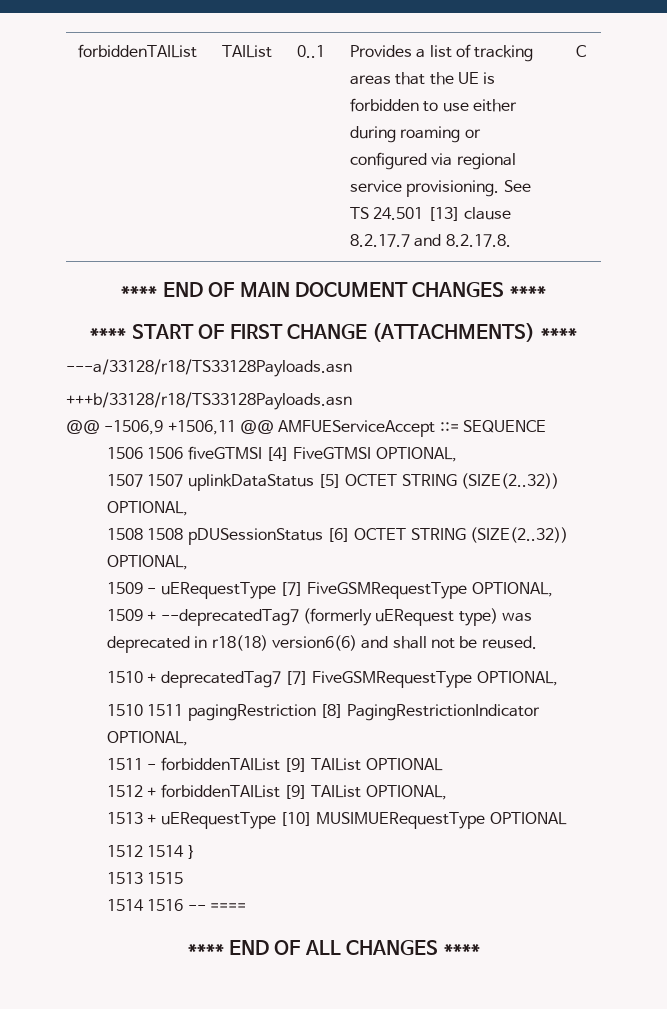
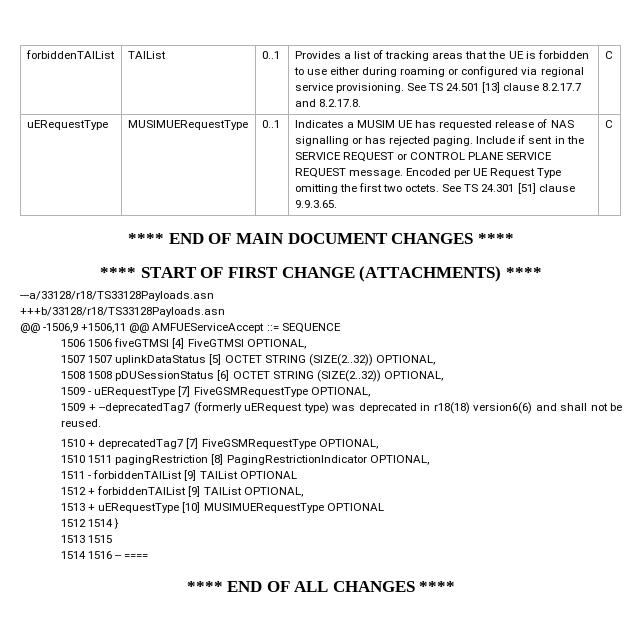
+ uERequestType | MUSIMUERequestType | 0..1 | Indicates a MUSIM UE has requested release of NAS signalling or has rejected paging. Include if sent in the SERVICE REQUEST or CONTROL PLANE SERVICE REQUEST message. Encoded per UE Request Type omitting the first two octets. See TS 24.301 [51] clause 9.9.3.65. | C

